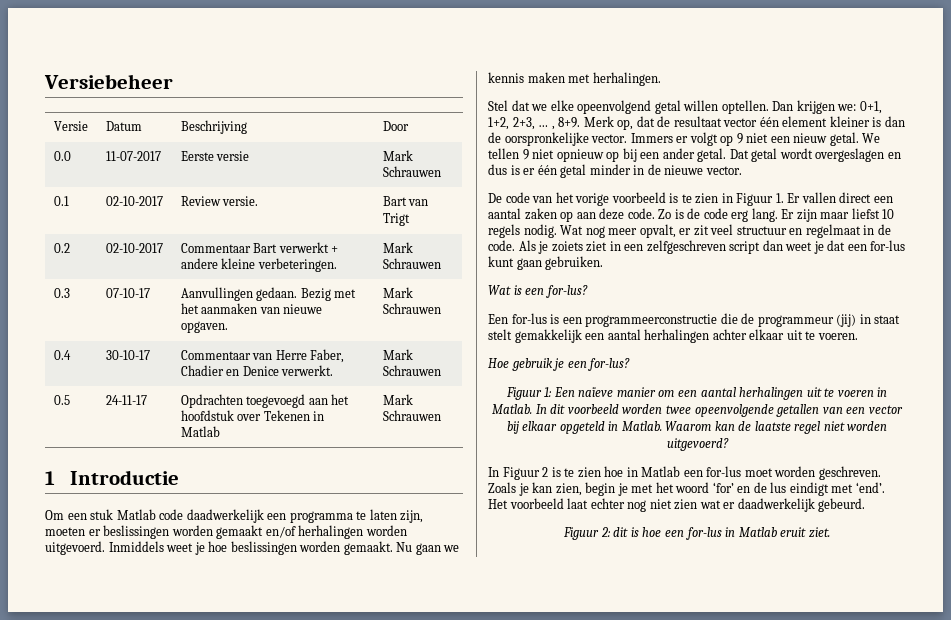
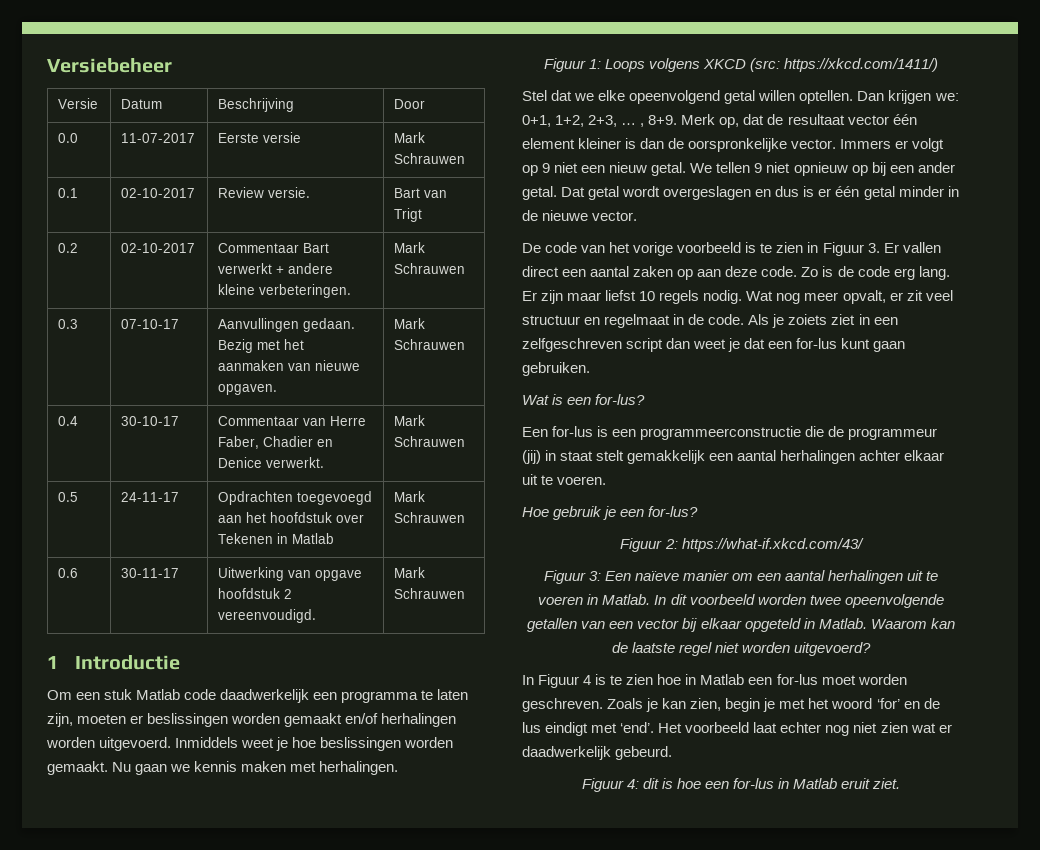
+ 0.6 | 30-11-17 | Uitwerking van opgave hoofdstuk 2 vereenvoudigd. | Mark Schrauwen
+ Figuur 1: Loops volgens XKCD (src: https://xkcd.com/1411/)
- De code van het vorige voorbeeld is te zien in Figuur 1. Er vallen direct een aantal zaken op aan deze code.
+ De code van het vorige voorbeeld is te zien in Figuur 3. Er vallen direct een aantal zaken op aan deze code.
- Figuur 1: Een naïeve manier om een aantal herhalingen uit te voeren in Matlab.
+ Figuur 2: https://what-if.xkcd.com/43/
+ Figuur 3: Een naïeve manier om een aantal herhalingen uit te voeren in Matlab.
- In Figuur 2 is te zien hoe in Matlab een for-lus moet worden geschreven.
+ In Figuur 4 is te zien hoe in Matlab een for-lus moet worden geschreven.
- Figuur 2: dit is hoe een for-lus in Matlab eruit ziet.
+ Figuur 4: dit is hoe een for-lus in Matlab eruit ziet.

